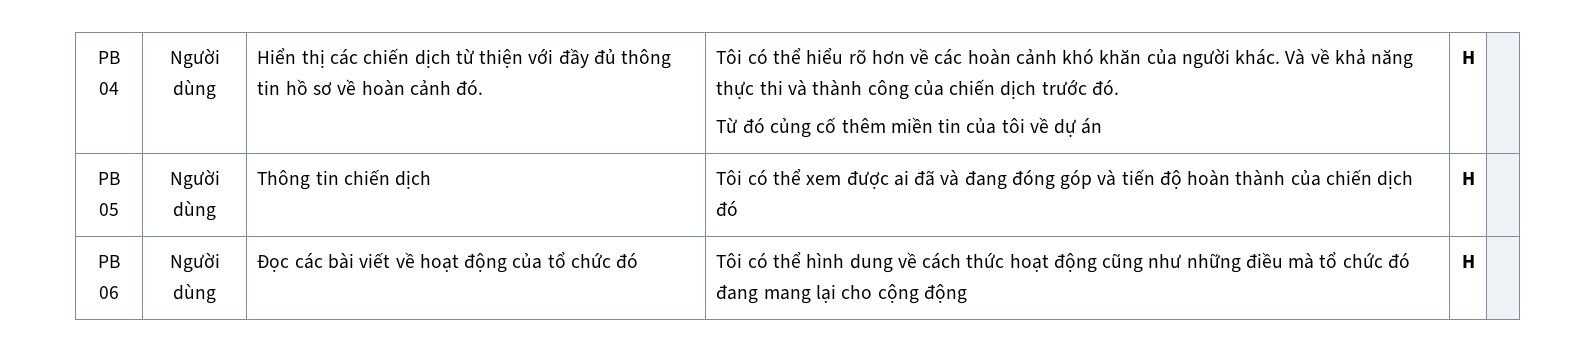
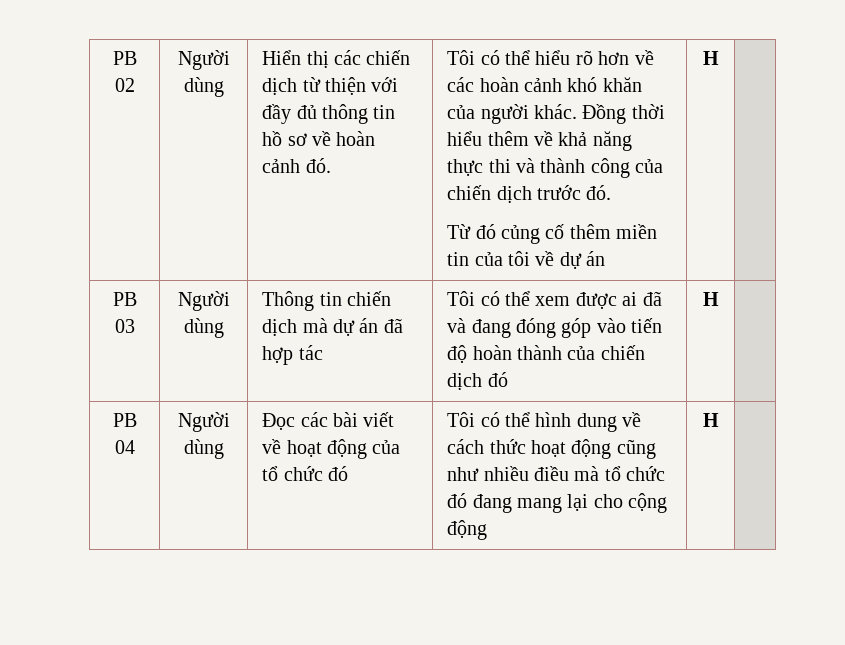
- PB 04
+ PB 02
- Và về khả năng thực thi và thành công của chiến dịch trước đó.
+ Đồng thời hiểu thêm về khả năng thực thi và thành công của chiến dịch trước đó.
- PB 05 | Người dùng | Thông tin chiến dịch | Tôi có thể xem được ai đã và đang đóng góp và tiến độ hoàn thành của chiến dịch đó | H |
+ PB 03 | Người dùng | Thông tin chiến dịch mà dự án đã hợp tác | Tôi có thể xem được ai đã và đang đóng góp vào tiến độ hoàn thành của chiến dịch đó | H |
- PB 06 | Người dùng | Đọc các bài viết về hoạt động của tổ chức đó | Tôi có thể hình dung về cách thức hoạt động cũng như những điều mà tổ chức đó đang mang lại cho cộng động | H |
+ PB 04 | Người dùng | Đọc các bài viết về hoạt động của tổ chức đó | Tôi có thể hình dung về cách thức hoạt động cũng như nhiều điều mà tổ chức đó đang mang lại cho cộng động | H |

